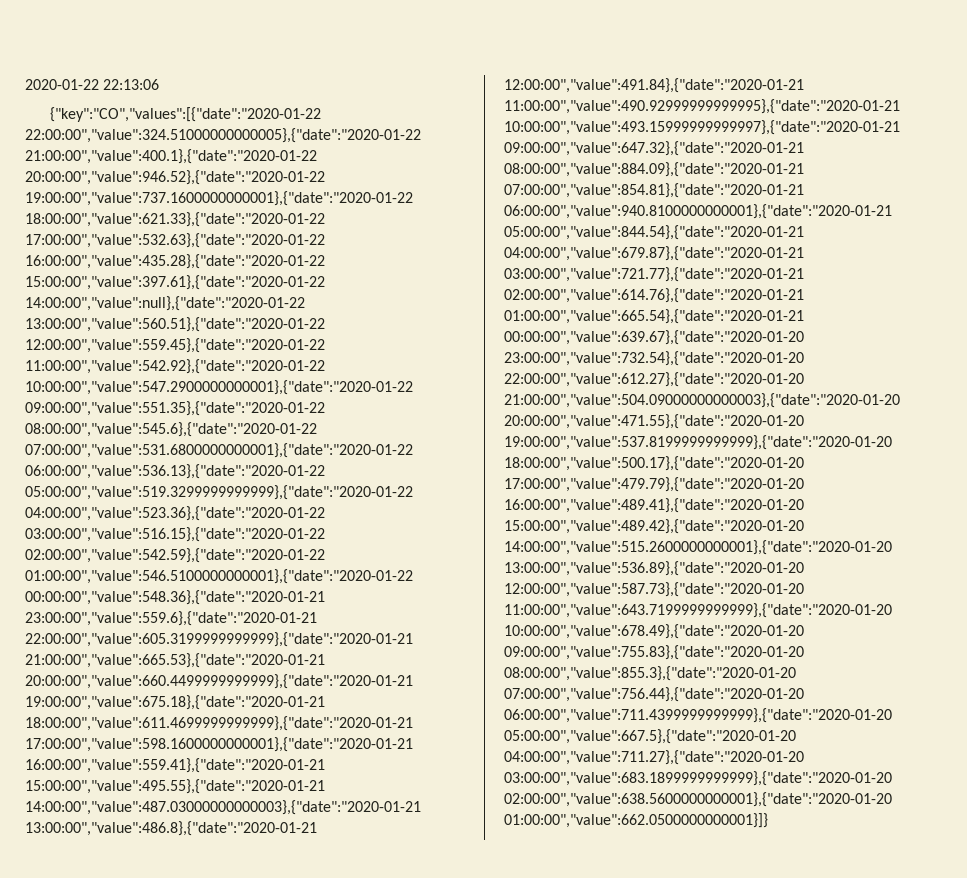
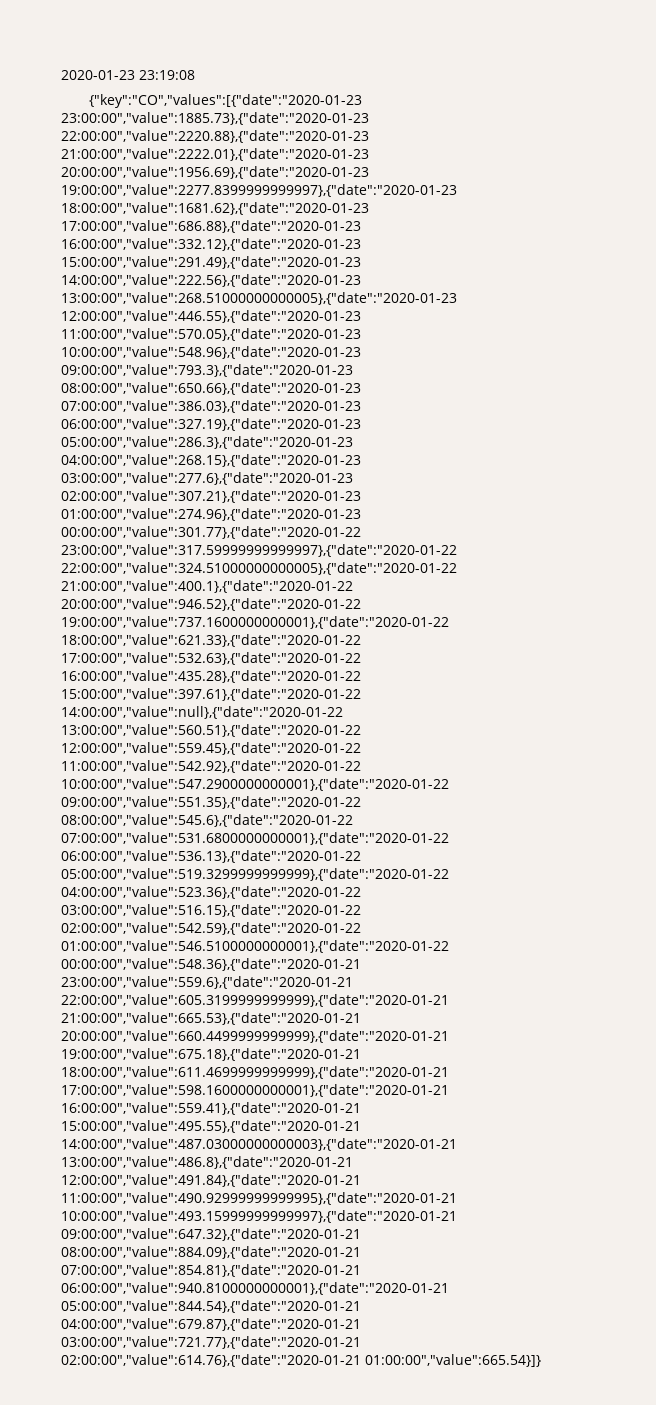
- 2020-01-22 22:13:06
- {"key":"CO","values":[{"date":"2020-01-22 22:00:00","value":324.51000000000005},{"date":"2020-01-22 21:00:00","value":400.1},{"date":"2020-01-22 20:00:00","value":946.52},{"date":"2020-01-22 19:00:00","value":737.1600000000001},{"date":"2020-01-22 18:00:00","value":621.33},{"date":"2020-01-22 17:00:00","value":532.63},{"date":"2020-01-22 16:00:00","value":435.28},{"date":"2020-01-22 15:00:00","value":397.61},{"date":"2020-01-22 14:00:00","value":null},{"date":"2020-01-22 13:00:00","value":560.51},{"date":"2020-01-22 12:00:00","value":559.45},{"date":"2020-01-22 11:00:00","value":542.92},{"date":"2020-01-22 10:00:00","value":547.2900000000001},{"date":"2020-01-22 09:00:00","value":551.35},{"date":"2020-01-22 08:00:00","value":545.6},{"date":"2020-01-22 07:00:00","value":531.6800000000001},{"date":"2020-01-22 06:00:00","value":536.13},{"date":"2020-01-22 05:00:00","value":519.3299999999999},{"date":"2020-01-22 04:00:00","value":523.36},{"date":"2020-01-22 03:00:00","value":516.15},{"date":"2020-01-22 02:00:00","value":542.59},{"date":"2020-01-22 01:00:00","value":546.5100000000001},{"date":"2020-01-22 00:00:00","value":548.36},{"date":"2020-01-21 23:00:00","value":559.6},{"date":"2020-01-21 22:00:00","value":605.3199999999999},{"date":"2020-01-21 21:00:00","value":665.53},{"date":"2020-01-21 20:00:00","value":660.4499999999999},{"date":"2020-01-21 19:00:00","value":675.18},{"date":"2020-01-21 18:00:00","value":611.4699999999999},{"date":"2020-01-21 17:00:00","value":598.1600000000001},{"date":"2020-01-21 16:00:00","value":559.41},{"date":"2020-01-21 15:00:00","value":495.55},{"date":"2020-01-21 14:00:00","value":487.03000000000003},{"date":"2020-01-21 13:00:00","value":486.8},{"date":"2020-01-21 12:00:00","value":491.84},{"date":"2020-01-21 11:00:00","value":490.92999999999995},{"date":"2020-01-21 10:00:00","value":493.15999999999997},{"date":"2020-01-21 09:00:00","value":647.32},{"date":"2020-01-21 08:00:00","value":884.09},{"date":"2020-01-21 07:00:00","value":854.81},{"date":"2020-01-21 06:00:00","value":940.8100000000001},{"date":"2020-01-21 05:00:00","value":844.54},{"date":"2020-01-21 04:00:00","value":679.87},{"date":"2020-01-21 03:00:00","value":721.77},{"date":"2020-01-21 02:00:00","value":614.76},{"date":"2020-01-21 01:00:00","value":665.54},{"date":"2020-01-21 00:00:00","value":639.67},{"date":"2020-01-20 23:00:00","value":732.54},{"date":"2020-01-20 22:00:00","value":612.27},{"date":"2020-01-20 21:00:00","value":504.09000000000003},{"date":"2020-01-20 20:00:00","value":471.55},{"date":"2020-01-20 19:00:00","value":537.8199999999999},{"date":"2020-01-20 18:00:00","value":500.17},{"date":"2020-01-20 17:00:00","value":479.79},{"date":"2020-01-20 16:00:00","value":489.41},{"date":"2020-01-20 15:00:00","value":489.42},{"date":"2020-01-20 14:00:00","value":515.2600000000001},{"date":"2020-01-20 13:00:00","value":536.89},{"date":"2020-01-20 12:00:00","value":587.73},{"date":"2020-01-20 11:00:00","value":643.7199999999999},{"date":"2020-01-20 10:00:00","value":678.49},{"date":"2020-01-20 09:00:00","value":755.83},{"date":"2020-01-20 08:00:00","value":855.3},{"date":"2020-01-20 07:00:00","value":756.44},{"date":"2020-01-20 06:00:00","value":711.4399999999999},{"date":"2020-01-20 05:00:00","value":667.5},{"date":"2020-01-20 04:00:00","value":711.27},{"date":"2020-01-20 03:00:00","value":683.1899999999999},{"date":"2020-01-20 02:00:00","value":638.5600000000001},{"date":"2020-01-20 01:00:00","value":662.0500000000001}]}
+ 2020-01-23 23:19:08
+ {"key":"CO","values":[{"date":"2020-01-23 23:00:00","value":1885.73},{"date":"2020-01-23 22:00:00","value":2220.88},{"date":"2020-01-23 21:00:00","value":2222.01},{"date":"2020-01-23 20:00:00","value":1956.69},{"date":"2020-01-23 19:00:00","value":2277.8399999999997},{"date":"2020-01-23 18:00:00","value":1681.62},{"date":"2020-01-23 17:00:00","value":686.88},{"date":"2020-01-23 16:00:00","value":332.12},{"date":"2020-01-23 15:00:00","value":291.49},{"date":"2020-01-23 14:00:00","value":222.56},{"date":"2020-01-23 13:00:00","value":268.51000000000005},{"date":"2020-01-23 12:00:00","value":446.55},{"date":"2020-01-23 11:00:00","value":570.05},{"date":"2020-01-23 10:00:00","value":548.96},{"date":"2020-01-23 09:00:00","value":793.3},{"date":"2020-01-23 08:00:00","value":650.66},{"date":"2020-01-23 07:00:00","value":386.03},{"date":"2020-01-23 06:00:00","value":327.19},{"date":"2020-01-23 05:00:00","value":286.3},{"date":"2020-01-23 04:00:00","value":268.15},{"date":"2020-01-23 03:00:00","value":277.6},{"date":"2020-01-23 02:00:00","value":307.21},{"date":"2020-01-23 01:00:00","value":274.96},{"date":"2020-01-23 00:00:00","value":301.77},{"date":"2020-01-22 23:00:00","value":317.59999999999997},{"date":"2020-01-22 22:00:00","value":324.51000000000005},{"date":"2020-01-22 21:00:00","value":400.1},{"date":"2020-01-22 20:00:00","value":946.52},{"date":"2020-01-22 19:00:00","value":737.1600000000001},{"date":"2020-01-22 18:00:00","value":621.33},{"date":"2020-01-22 17:00:00","value":532.63},{"date":"2020-01-22 16:00:00","value":435.28},{"date":"2020-01-22 15:00:00","value":397.61},{"date":"2020-01-22 14:00:00","value":null},{"date":"2020-01-22 13:00:00","value":560.51},{"date":"2020-01-22 12:00:00","value":559.45},{"date":"2020-01-22 11:00:00","value":542.92},{"date":"2020-01-22 10:00:00","value":547.2900000000001},{"date":"2020-01-22 09:00:00","value":551.35},{"date":"2020-01-22 08:00:00","value":545.6},{"date":"2020-01-22 07:00:00","value":531.6800000000001},{"date":"2020-01-22 06:00:00","value":536.13},{"date":"2020-01-22 05:00:00","value":519.3299999999999},{"date":"2020-01-22 04:00:00","value":523.36},{"date":"2020-01-22 03:00:00","value":516.15},{"date":"2020-01-22 02:00:00","value":542.59},{"date":"2020-01-22 01:00:00","value":546.5100000000001},{"date":"2020-01-22 00:00:00","value":548.36},{"date":"2020-01-21 23:00:00","value":559.6},{"date":"2020-01-21 22:00:00","value":605.3199999999999},{"date":"2020-01-21 21:00:00","value":665.53},{"date":"2020-01-21 20:00:00","value":660.4499999999999},{"date":"2020-01-21 19:00:00","value":675.18},{"date":"2020-01-21 18:00:00","value":611.4699999999999},{"date":"2020-01-21 17:00:00","value":598.1600000000001},{"date":"2020-01-21 16:00:00","value":559.41},{"date":"2020-01-21 15:00:00","value":495.55},{"date":"2020-01-21 14:00:00","value":487.03000000000003},{"date":"2020-01-21 13:00:00","value":486.8},{"date":"2020-01-21 12:00:00","value":491.84},{"date":"2020-01-21 11:00:00","value":490.92999999999995},{"date":"2020-01-21 10:00:00","value":493.15999999999997},{"date":"2020-01-21 09:00:00","value":647.32},{"date":"2020-01-21 08:00:00","value":884.09},{"date":"2020-01-21 07:00:00","value":854.81},{"date":"2020-01-21 06:00:00","value":940.8100000000001},{"date":"2020-01-21 05:00:00","value":844.54},{"date":"2020-01-21 04:00:00","value":679.87},{"date":"2020-01-21 03:00:00","value":721.77},{"date":"2020-01-21 02:00:00","value":614.76},{"date":"2020-01-21 01:00:00","value":665.54}]}

